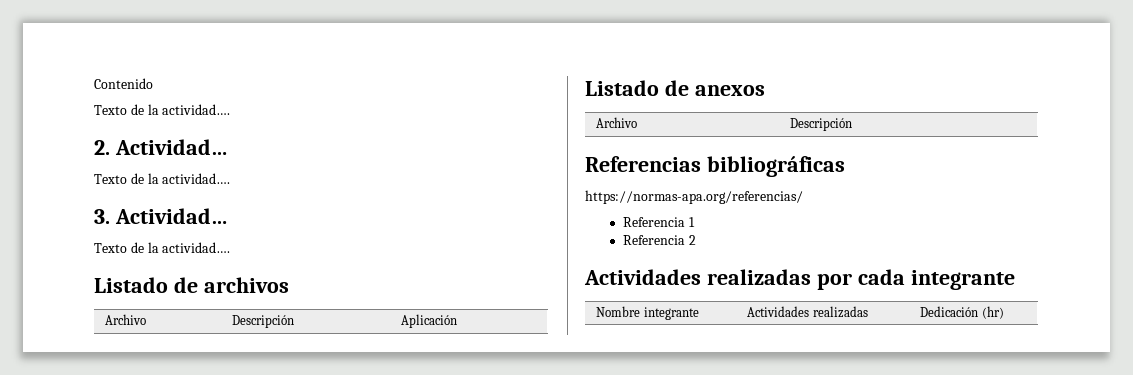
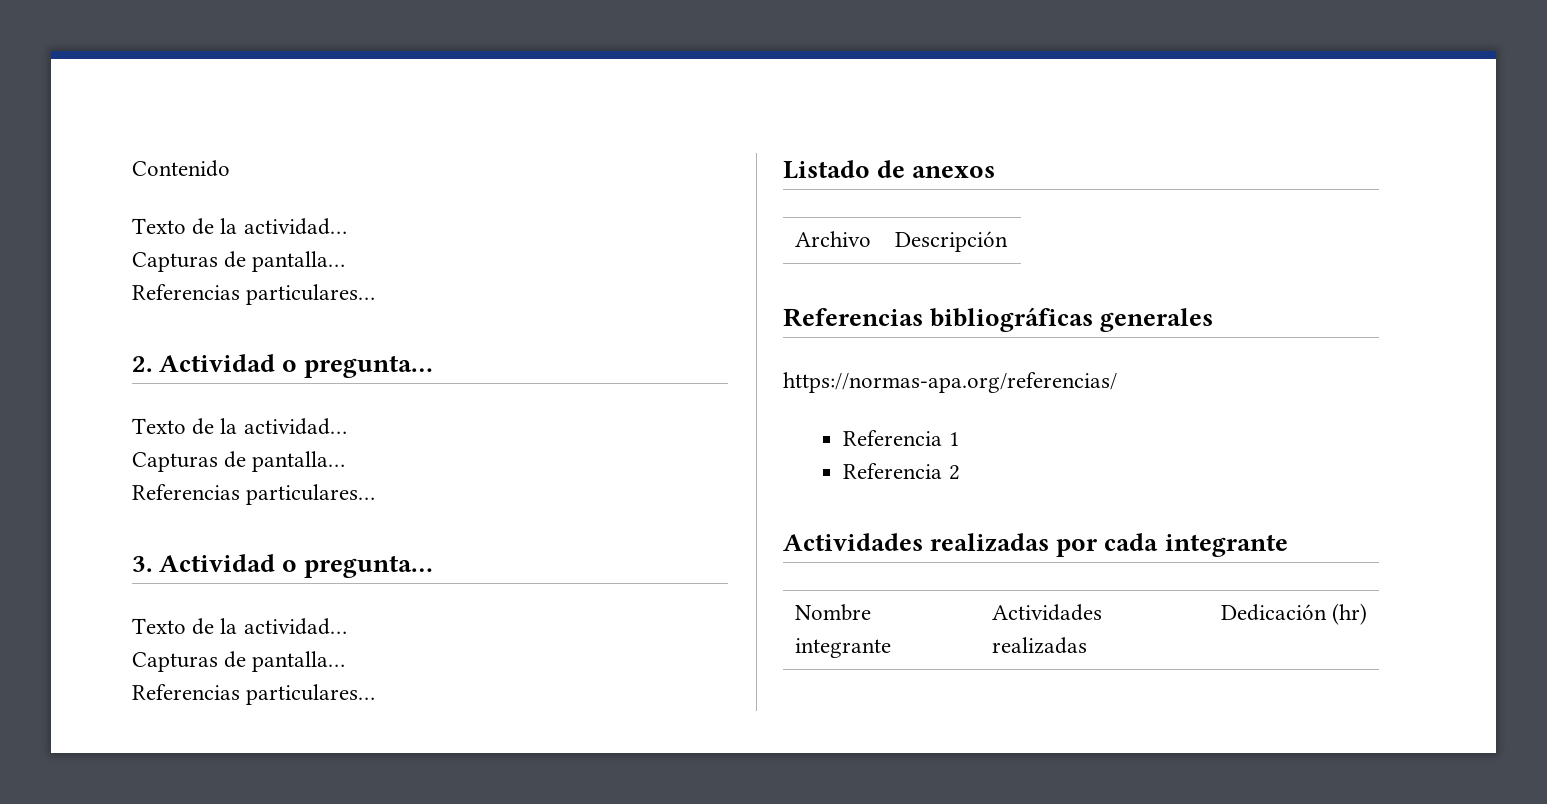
  Contenido
- Texto de la actividad….
- 2. Actividad…
- Texto de la actividad….
- 3. Actividad…
- Texto de la actividad….
- Listado de archivos
- Archivo | Descripción | Aplicación
+ Texto de la actividad…
+ Capturas de pantalla…
+ Referencias particulares…
+ 2. Actividad o pregunta…
+ Texto de la actividad…
+ Capturas de pantalla…
+ Referencias particulares…
+ 3. Actividad o pregunta…
+ Texto de la actividad…
+ Capturas de pantalla…
+ Referencias particulares…
- Referencias bibliográficas
+ Referencias bibliográficas generales

